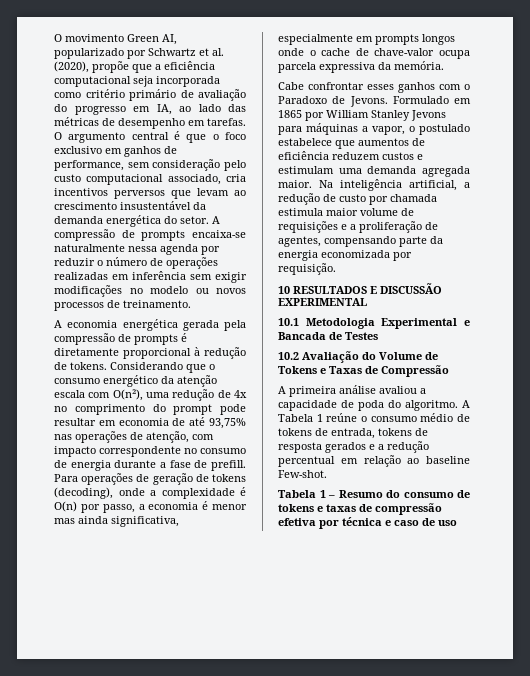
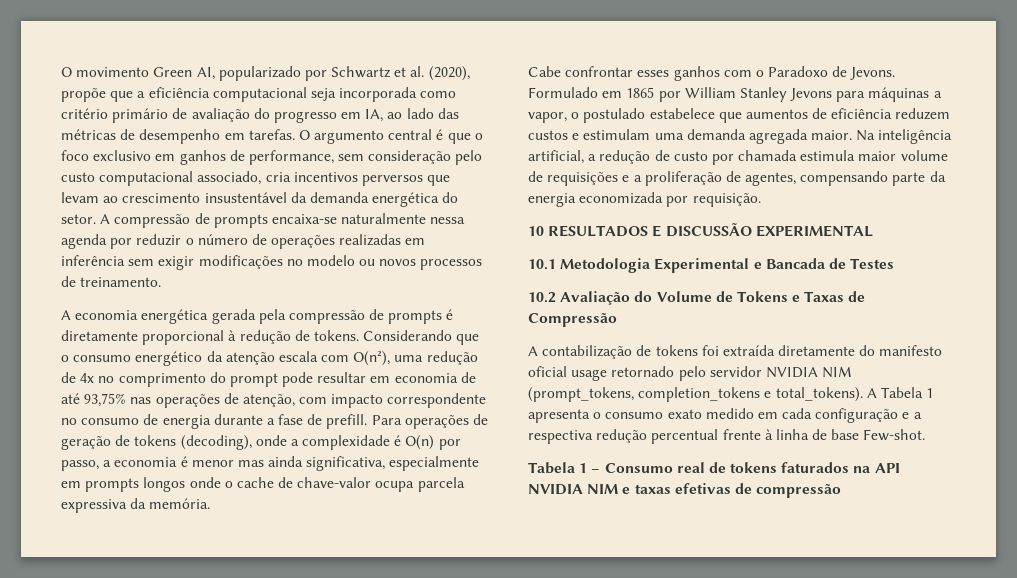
- A primeira análise avaliou a capacidade de poda do algoritmo.
+ A contabilização de tokens foi extraída diretamente do manifesto oficial usage retornado pelo servidor NVIDIA NIM (prompt_tokens, completion_tokens e total_tokens).
- A Tabela 1 reúne o consumo médio de tokens de entrada, tokens de resposta gerados e a redução percentual em relação ao baseline Few-shot.
+ A Tabela 1 apresenta o consumo exato medido em cada configuração e a respectiva redução percentual frente à linha de base Few-shot.
- Tabela 1 – Resumo do consumo de tokens e taxas de compressão efetiva por técnica e caso de uso
+ Tabela 1 – Consumo real de tokens faturados na API NVIDIA NIM e taxas efetivas de compressão

